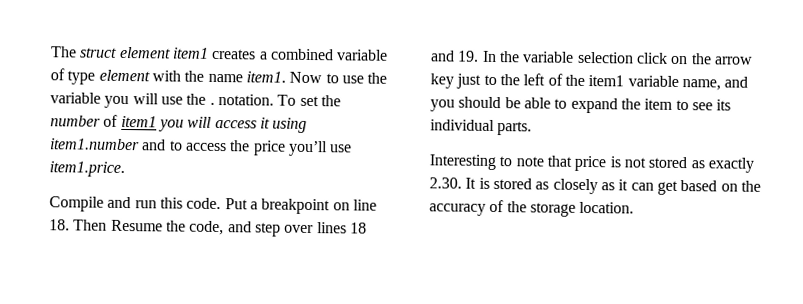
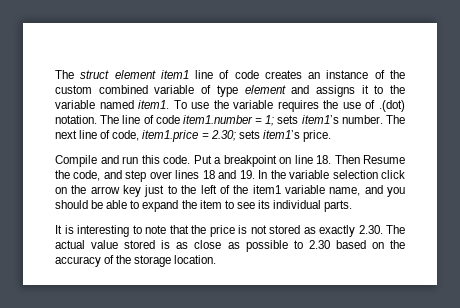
- The struct element item1 creates a combined variable of type element with the name item1. Now to use the variable you will use the . notation. To set the number of item1 you will access it using item1.number and to access the price you’ll use item1.price.
+ The struct element item1 line of code creates an instance of the custom combined variable of type element and assigns it to the variable named item1. To use the variable requires the use of .(dot) notation. The line of code item1.number = 1; sets item1’s number. The next line of code, item1.price = 2.30; sets item1’s price.
- Interesting to note that price is not stored as exactly 2.30. It is stored as closely as it can get based on the accuracy of the storage location.
+ It is interesting to note that the price is not stored as exactly 2.30. The actual value stored is as close as possible to 2.30 based on the accuracy of the storage location.

